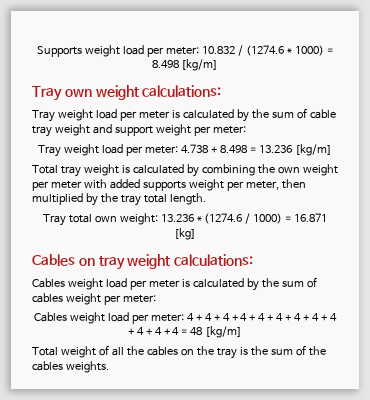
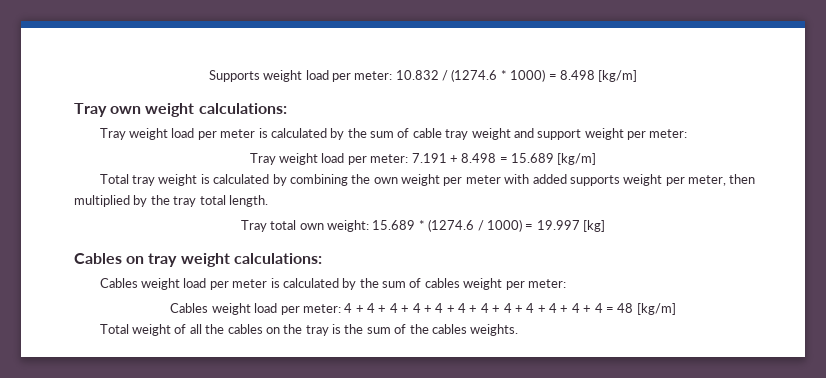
- Tray weight load per meter: 4.738 + 8.498 = 13.236 [kg/m]
+ Tray weight load per meter: 7.191 + 8.498 = 15.689 [kg/m]
- Tray total own weight: 13.236 * (1274.6 / 1000) = 16.871 [kg]
+ Tray total own weight: 15.689 * (1274.6 / 1000) = 19.997 [kg]

